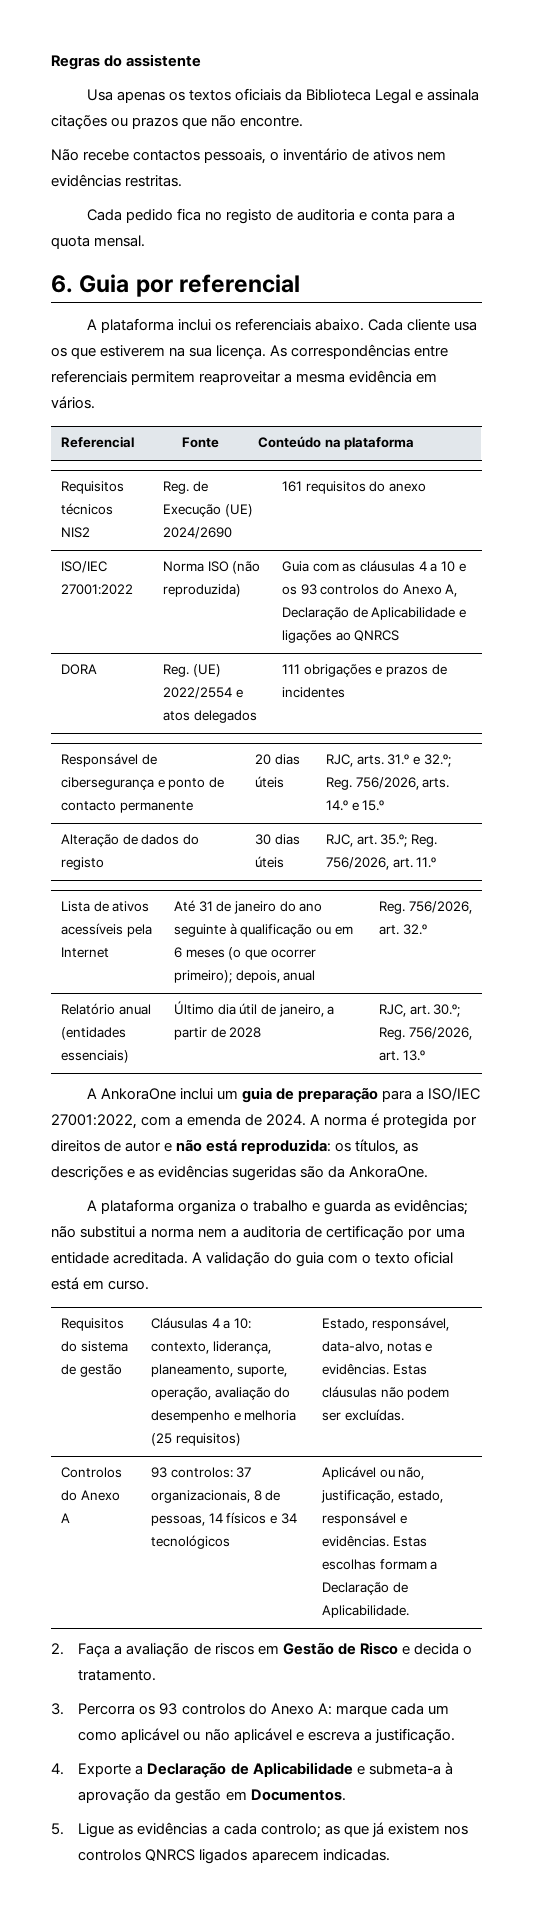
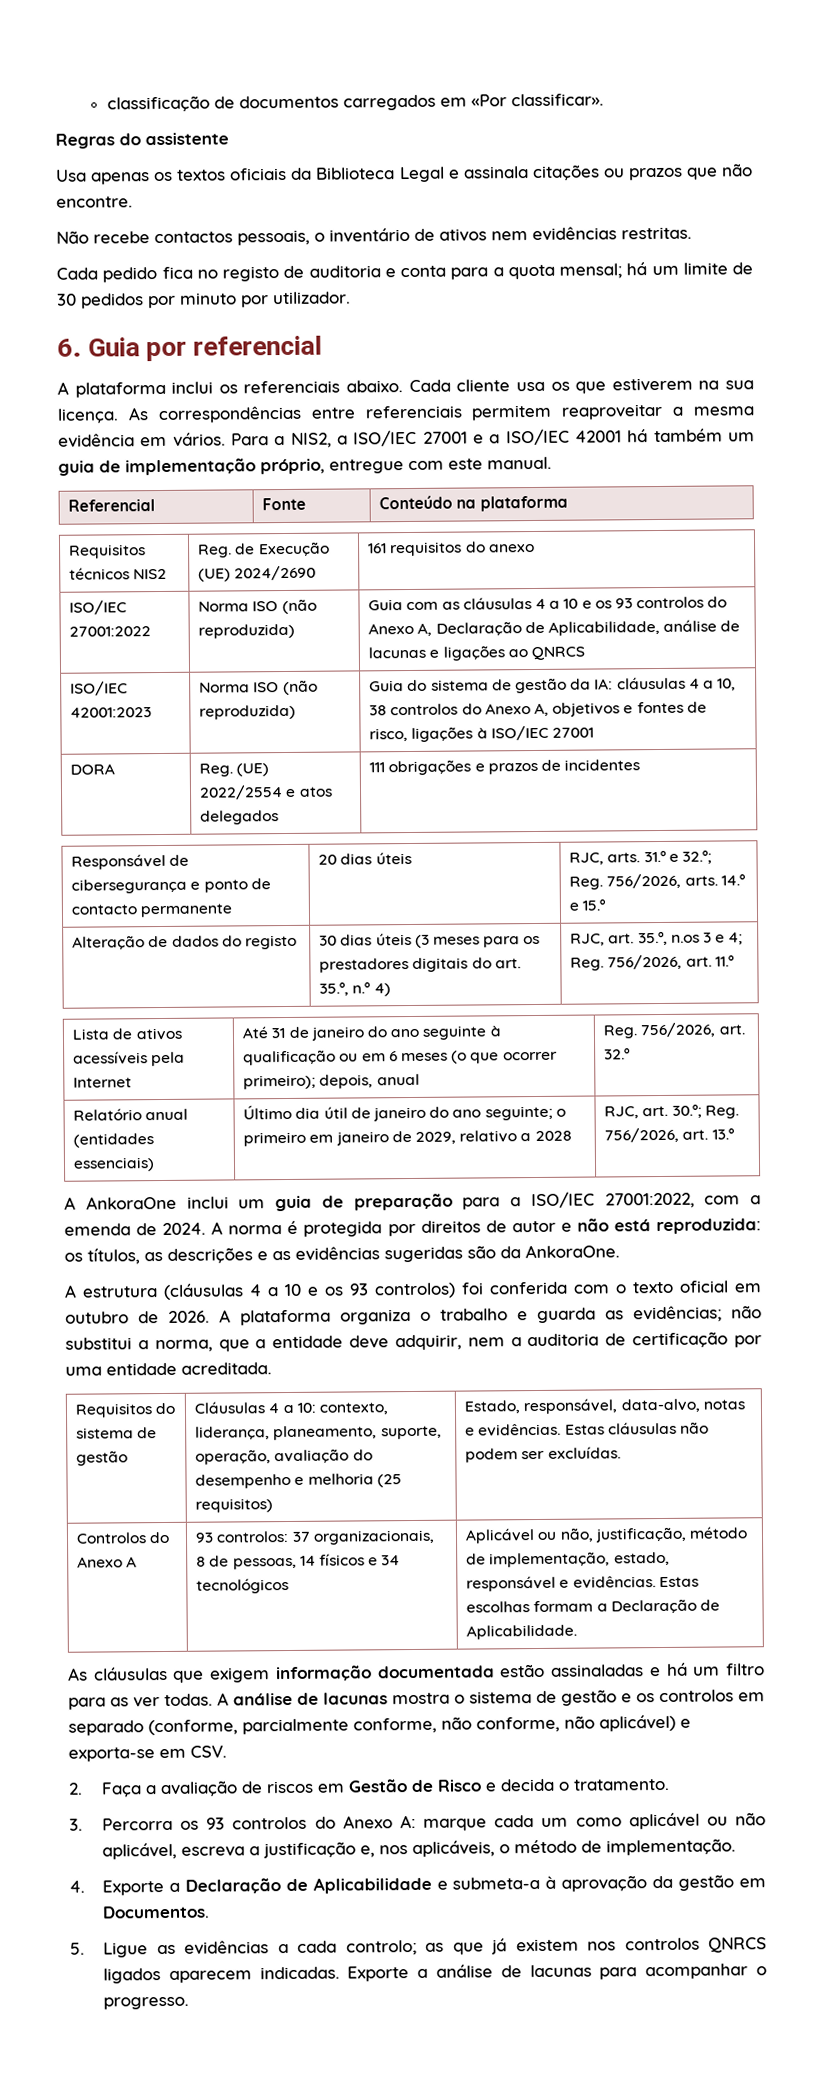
+ classificação de documentos carregados em «Por classificar».
- Cada pedido fica no registo de auditoria e conta para a quota mensal.
+ Cada pedido fica no registo de auditoria e conta para a quota mensal; há um limite de 30 pedidos por minuto por utilizador.
+ Para a NIS2, a ISO/IEC 27001 e a ISO/IEC 42001 há também um guia de implementação próprio, entregue com este manual.
- ISO/IEC 27001:2022 | Norma ISO (não reproduzida) | Guia com as cláusulas 4 a 10 e os 93 controlos do Anexo A, Declaração de Aplicabilidade e ligações ao QNRCS
+ ISO/IEC 27001:2022 | Norma ISO (não reproduzida) | Guia com as cláusulas 4 a 10 e os 93 controlos do Anexo A, Declaração de Aplicabilidade, análise de lacunas e ligações ao QNRCS
+ ISO/IEC 42001:2023 | Norma ISO (não reproduzida) | Guia do sistema de gestão da IA: cláusulas 4 a 10, 38 controlos do Anexo A, objetivos e fontes de risco, ligações à ISO/IEC 27001
- Alteração de dados do registo | 30 dias úteis | RJC, art. 35.º; Reg. 756/2026, art. 11.º
+ Alteração de dados do registo | 30 dias úteis (3 meses para os prestadores digitais do art. 35.º, n.º 4) | RJC, art. 35.º, n.os 3 e 4; Reg. 756/2026, art. 11.º
- Relatório anual (entidades essenciais) | Último dia útil de janeiro, a partir de 2028 | RJC, art. 30.º; Reg. 756/2026, art. 13.º
+ Relatório anual (entidades essenciais) | Último dia útil de janeiro do ano seguinte; o primeiro em janeiro de 2029, relativo a 2028 | RJC, art. 30.º; Reg. 756/2026, art. 13.º
- A plataforma organiza o trabalho e guarda as evidências; não substitui a norma nem a auditoria de certificação por uma entidade acreditada. A validação do guia com o texto oficial está em curso.
+ A estrutura (cláusulas 4 a 10 e os 93 controlos) foi conferida com o texto oficial em outubro de 2026. A plataforma organiza o trabalho e guarda as evidências; não substitui a norma, que a entidade deve adquirir, nem a auditoria de certificação por uma entidade acreditada.
- Controlos do Anexo A | 93 controlos: 37 organizacionais, 8 de pessoas, 14 físicos e 34 tecnológicos | Aplicável ou não, justificação, estado, responsável e evidências. Estas escolhas formam a Declaração de Aplicabilidade.
+ Controlos do Anexo A | 93 controlos: 37 organizacionais, 8 de pessoas, 14 físicos e 34 tecnológicos | Aplicável ou não, justificação, método de implementação, estado, responsável e evidências. Estas escolhas formam a Declaração de Aplicabilidade.
+ As cláusulas que exigem informação documentada estão assinaladas e há um filtro para as ver todas. A análise de lacunas mostra o sistema de gestão e os controlos em separado (conforme, parcialmente conforme, não conforme, não aplicável) e exporta-se em CSV.
- 3. Percorra os 93 controlos do Anexo A: marque cada um como aplicável ou não aplicável e escreva a justificação.
+ 3. Percorra os 93 controlos do Anexo A: marque cada um como aplicável ou não aplicável, escreva a justificação e, nos aplicáveis, o método de implementação.
+ Exporte a análise de lacunas para acompanhar o progresso.

